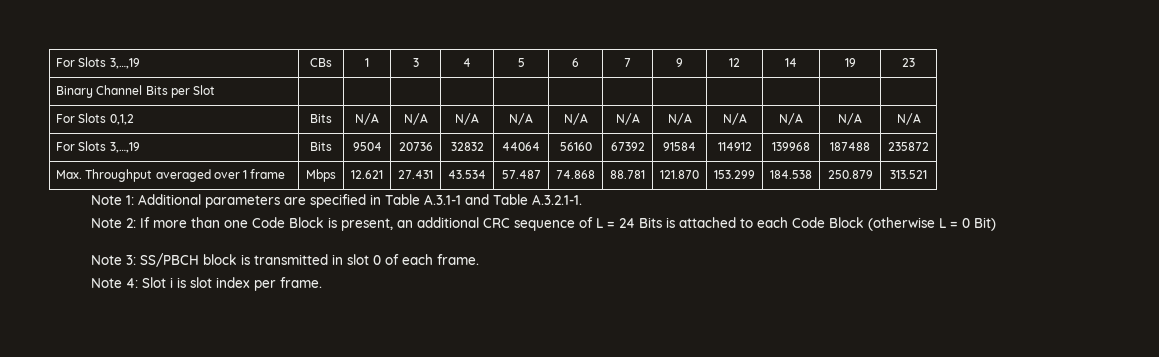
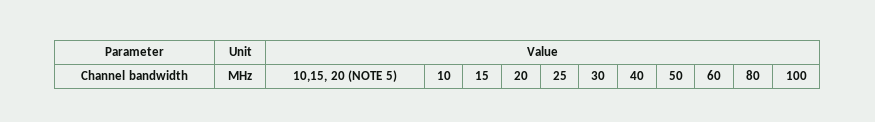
- For Slots 3,…,19 | CBs | 1 | 3 | 4 | 5 | 6 | 7 | 9 | 12 | 14 | 19 | 23
- Binary Channel Bits per Slot | | | | | | | | | | | |
- For Slots 0,1,2 | Bits | N/A | N/A | N/A | N/A | N/A | N/A | N/A | N/A | N/A | N/A | N/A
- For Slots 3,…,19 | Bits | 9504 | 20736 | 32832 | 44064 | 56160 | 67392 | 91584 | 114912 | 139968 | 187488 | 235872
- Max. Throughput averaged over 1 frame | Mbps | 12.621 | 27.431 | 43.534 | 57.487 | 74.868 | 88.781 | 121.870 | 153.299 | 184.538 | 250.879 | 313.521
- Note 1: Additional parameters are specified in Table A.3.1-1 and Table A.3.2.1-1.
- Note 2: If more than one Code Block is present, an additional CRC sequence of L = 24 Bits is attached to each Code Block (otherwise L = 0 Bit)
- Note 3: SS/PBCH block is transmitted in slot 0 of each frame.
- Note 4: Slot i is slot index per frame.
+ Parameter | Unit | Value
+ Channel bandwidth | MHz | 10,15, 20 (NOTE 5) | 10 | 15 | 20 | 25 | 30 | 40 | 50 | 60 | 80 | 100

